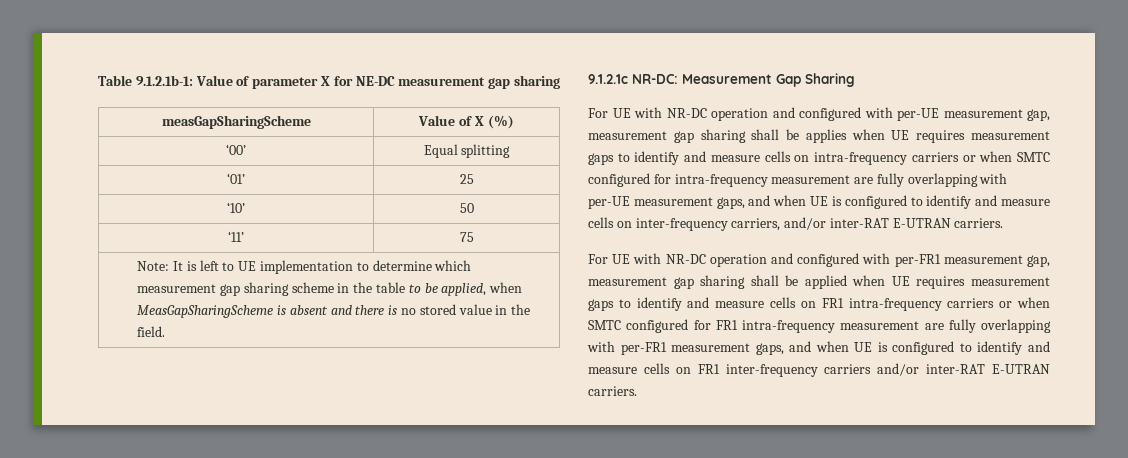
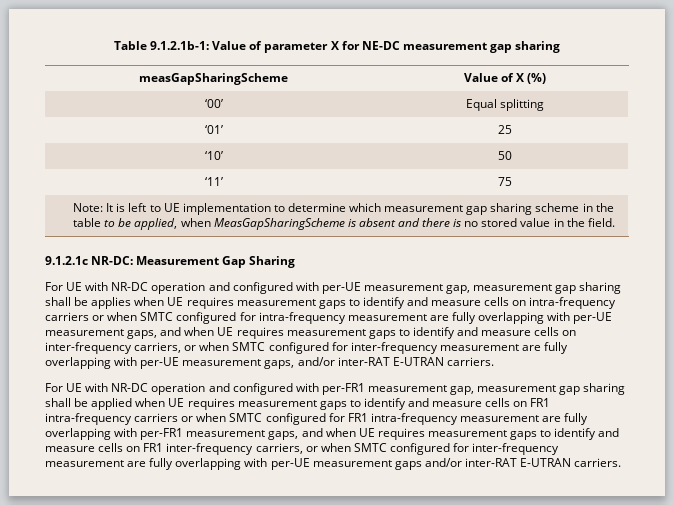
- For UE with NR-DC operation and configured with per-UE measurement gap, measurement gap sharing shall be applies when UE requires measurement gaps to identify and measure cells on intra-frequency carriers or when SMTC configured for intra-frequency measurement are fully overlapping with per-UE measurement gaps, and when UE is configured to identify and measure cells on inter-frequency carriers, and/or inter-RAT E-UTRAN carriers.
+ For UE with NR-DC operation and configured with per-UE measurement gap, measurement gap sharing shall be applies when UE requires measurement gaps to identify and measure cells on intra-frequency carriers or when SMTC configured for intra-frequency measurement are fully overlapping with per-UE measurement gaps, and when UE requires measurement gaps to identify and measure cells on inter-frequency carriers, or when SMTC configured for inter-frequency measurement are fully overlapping with per-UE measurement gaps, and/or inter-RAT E-UTRAN carriers.
- For UE with NR-DC operation and configured with per-FR1 measurement gap, measurement gap sharing shall be applied when UE requires measurement gaps to identify and measure cells on FR1 intra-frequency carriers or when SMTC configured for FR1 intra-frequency measurement are fully overlapping with per-FR1 measurement gaps, and when UE is configured to identify and measure cells on FR1 inter-frequency carriers and/or inter-RAT E-UTRAN carriers.
+ For UE with NR-DC operation and configured with per-FR1 measurement gap, measurement gap sharing shall be applied when UE requires measurement gaps to identify and measure cells on FR1 intra-frequency carriers or when SMTC configured for FR1 intra-frequency measurement are fully overlapping with per-FR1 measurement gaps, and when UE requires measurement gaps to identify and measure cells on FR1 inter-frequency carriers, or when SMTC configured for inter-frequency measurement are fully overlapping with per-UE measurement gaps and/or inter-RAT E-UTRAN carriers.

